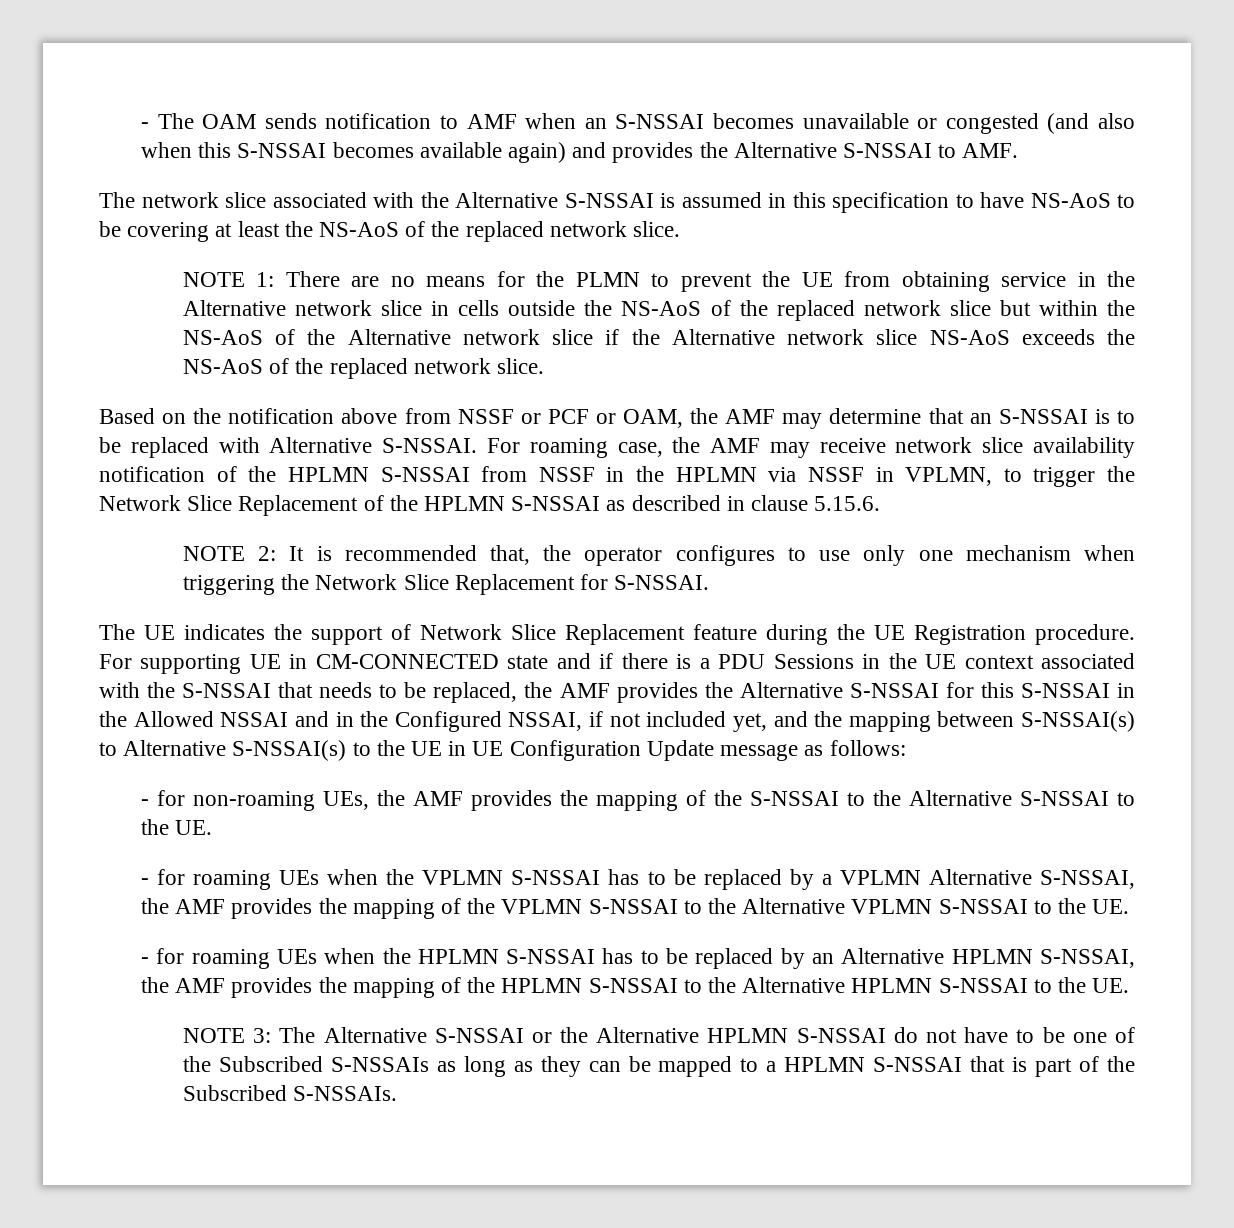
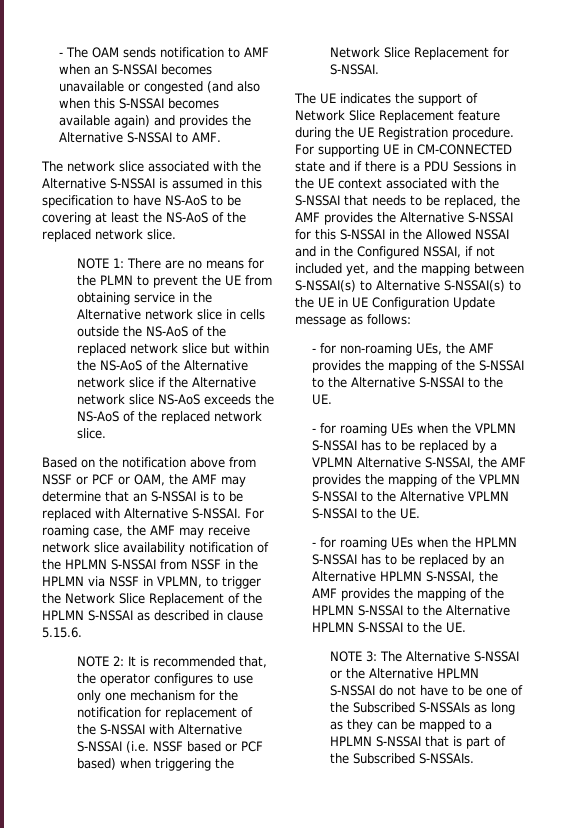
- NOTE 2: It is recommended that, the operator configures to use only one mechanism when triggering the Network Slice Replacement for S-NSSAI.
+ NOTE 2: It is recommended that, the operator configures to use only one mechanism for the notification for replacement of the S-NSSAI with Alternative S-NSSAI (i.e. NSSF based or PCF based) when triggering the Network Slice Replacement for S-NSSAI.

